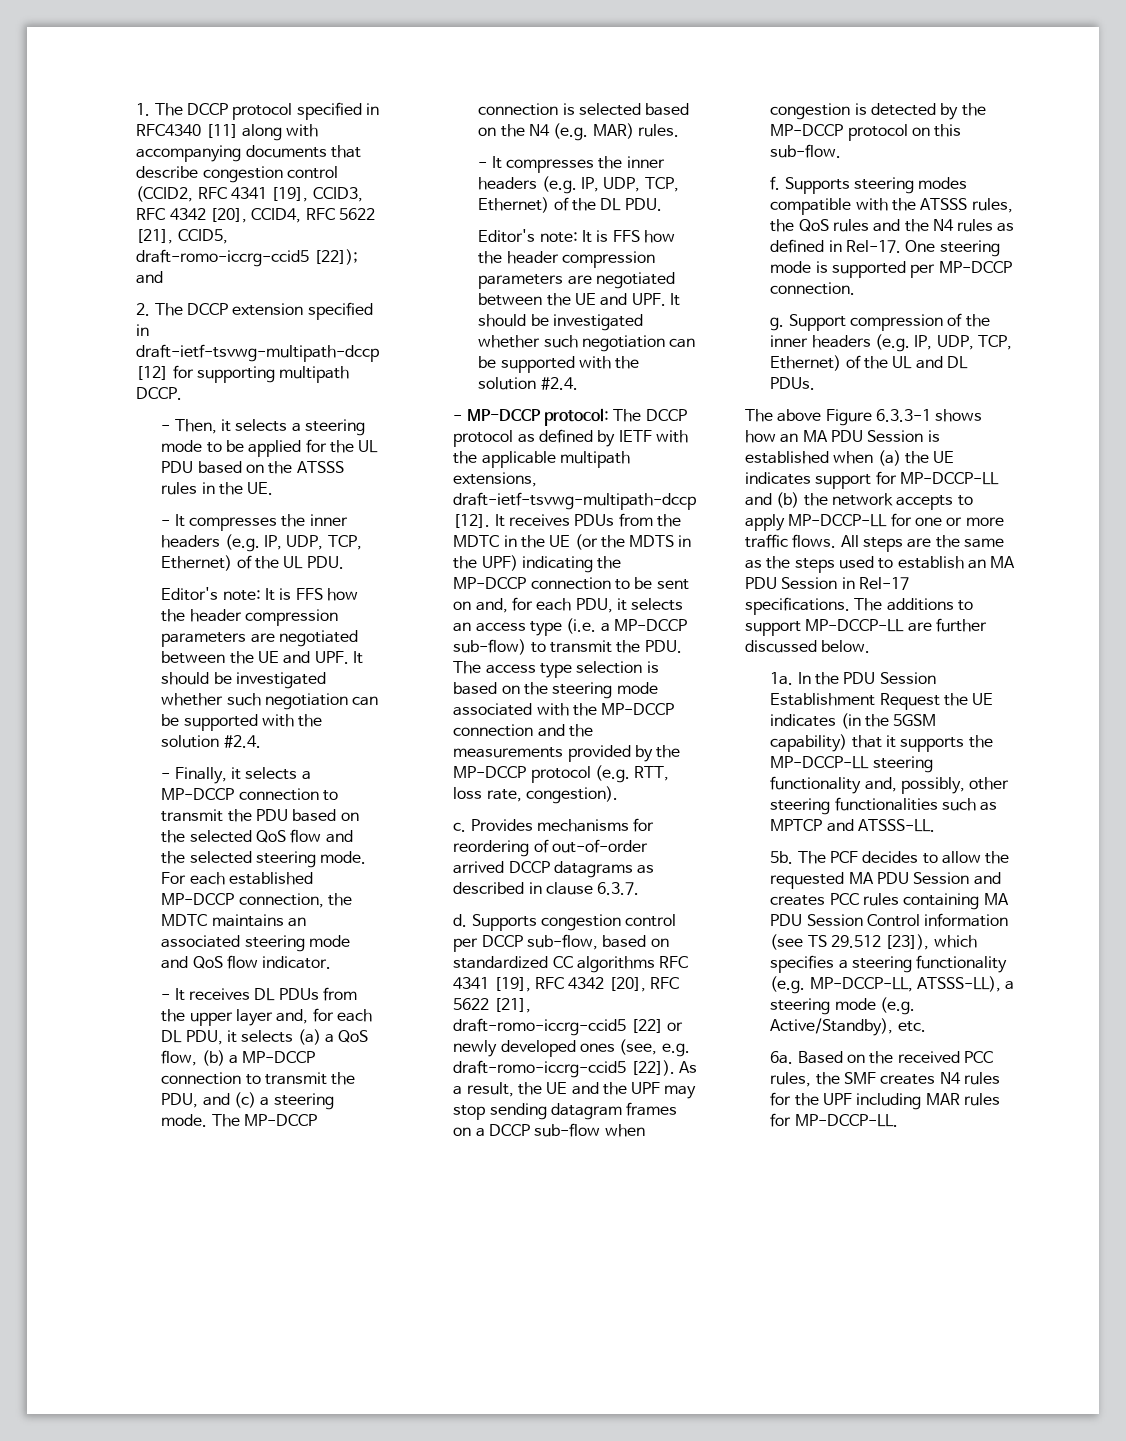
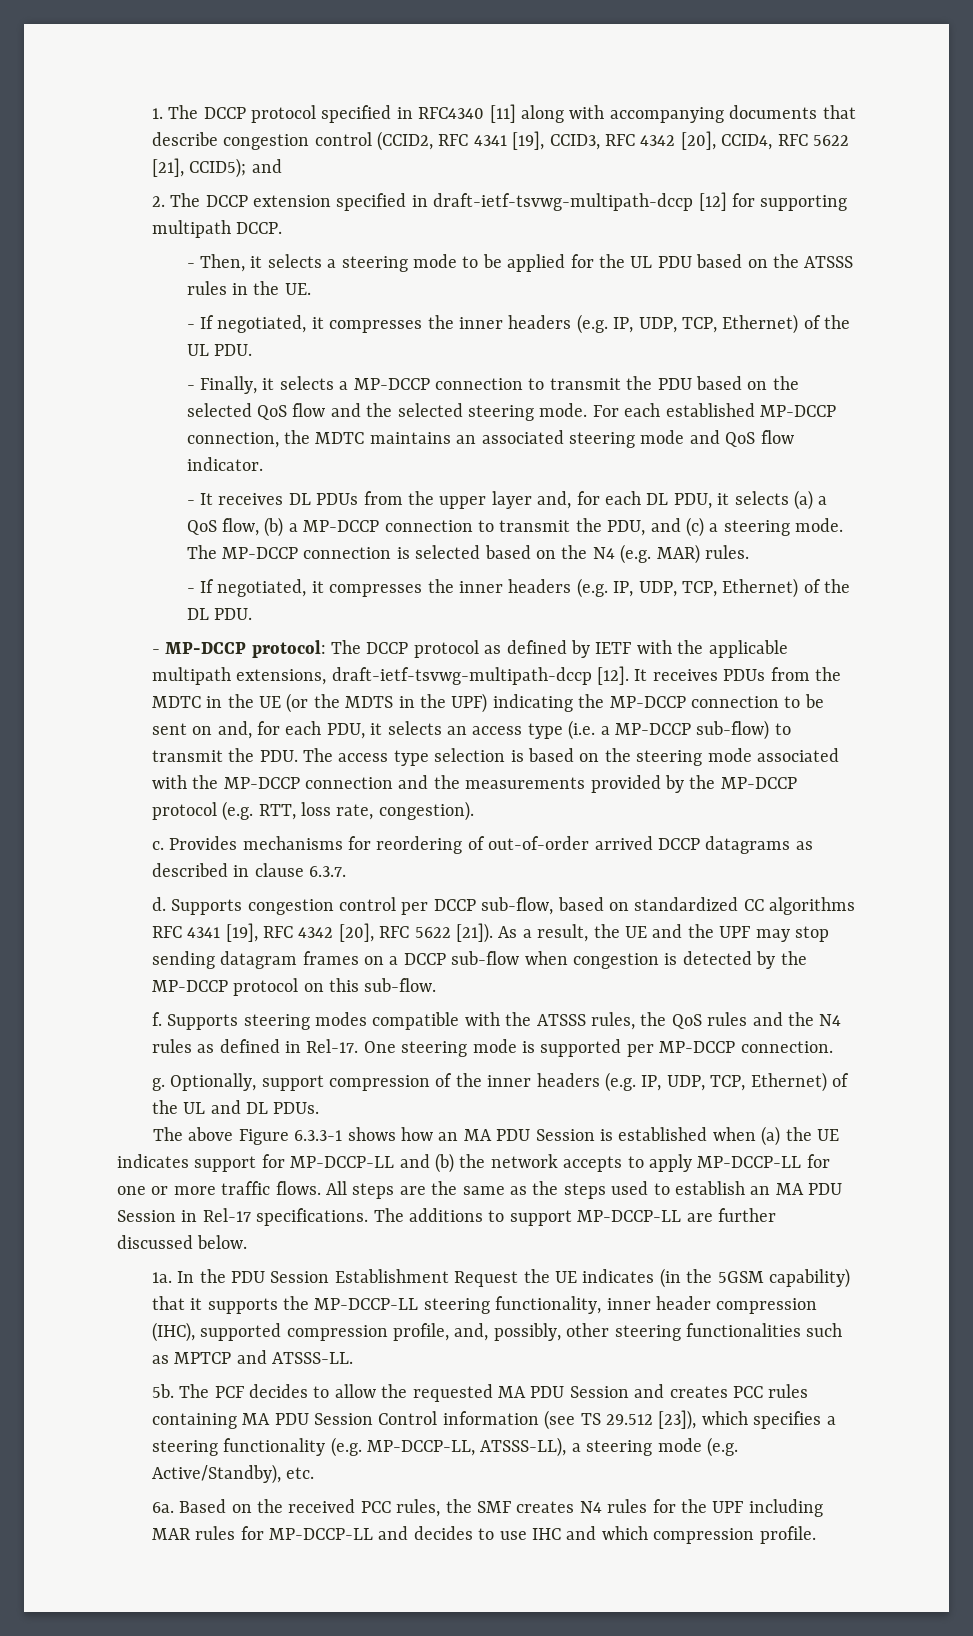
- 1. The DCCP protocol specified in RFC4340 [11] along with accompanying documents that describe congestion control (CCID2, RFC 4341 [19], CCID3, RFC 4342 [20], CCID4, RFC 5622 [21], CCID5, draft-romo-iccrg-ccid5 [22]); and
+ 1. The DCCP protocol specified in RFC4340 [11] along with accompanying documents that describe congestion control (CCID2, RFC 4341 [19], CCID3, RFC 4342 [20], CCID4, RFC 5622 [21], CCID5); and
- - It compresses the inner headers (e.g. IP, UDP, TCP, Ethernet) of the UL PDU.
- Editor's note: It is FFS how the header compression parameters are negotiated between the UE and UPF. It should be investigated whether such negotiation can be supported with the solution #2.4.
+ - If negotiated, it compresses the inner headers (e.g. IP, UDP, TCP, Ethernet) of the UL PDU.
- - It compresses the inner headers (e.g. IP, UDP, TCP, Ethernet) of the DL PDU.
- Editor's note: It is FFS how the header compression parameters are negotiated between the UE and UPF. It should be investigated whether such negotiation can be supported with the solution #2.4.
+ - If negotiated, it compresses the inner headers (e.g. IP, UDP, TCP, Ethernet) of the DL PDU.
- Supports congestion control per DCCP sub-flow, based on standardized CC algorithms RFC 4341 [19], RFC 4342 [20], RFC 5622 [21], draft-romo-iccrg-ccid5 [22] or newly developed ones (see, e.g. draft-romo-iccrg-ccid5 [22]).
+ Supports congestion control per DCCP sub-flow, based on standardized CC algorithms RFC 4341 [19], RFC 4342 [20], RFC 5622 [21]).
- Support compression of the inner headers (e.g. IP, UDP, TCP, Ethernet) of the UL and DL PDUs.
+ Optionally, support compression of the inner headers (e.g. IP, UDP, TCP, Ethernet) of the UL and DL PDUs.
- In the PDU Session Establishment Request the UE indicates (in the 5GSM capability) that it supports the MP-DCCP-LL steering functionality and, possibly, other steering functionalities such as MPTCP and ATSSS-LL.
+ In the PDU Session Establishment Request the UE indicates (in the 5GSM capability) that it supports the MP-DCCP-LL steering functionality, inner header compression (IHC), supported compression profile, and, possibly, other steering functionalities such as MPTCP and ATSSS-LL.
- Based on the received PCC rules, the SMF creates N4 rules for the UPF including MAR rules for MP-DCCP-LL.
+ Based on the received PCC rules, the SMF creates N4 rules for the UPF including MAR rules for MP-DCCP-LL and decides to use IHC and which compression profile.

